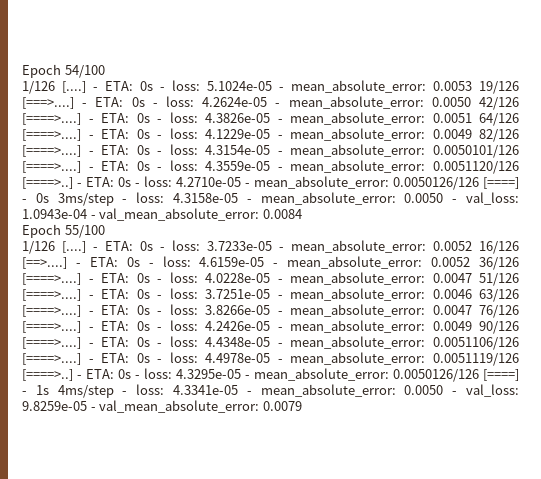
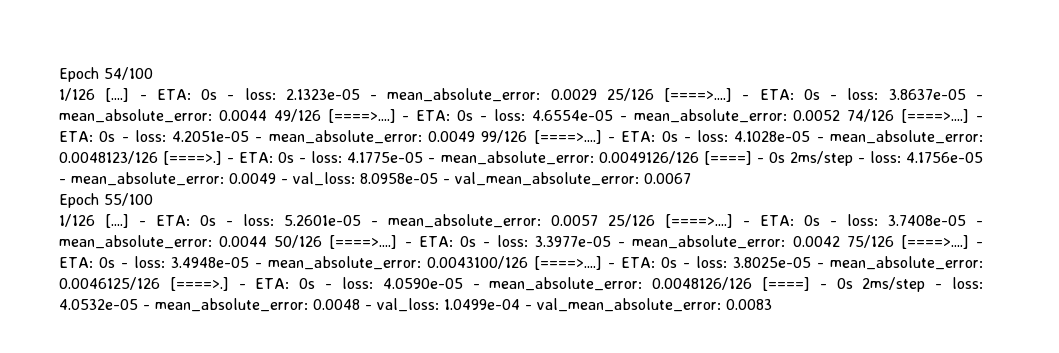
- - ETA: 0s - loss: 5.1024e-05 - mean_absolute_error: 0.0053 19/126 [===>....] - ETA: 0s - loss: 4.2624e-05 - mean_absolute_error: 0.0050 42/126 [====>....] - ETA: 0s - loss: 4.3826e-05 - mean_absolute_error: 0.0051 64/126 [====>....] - ETA: 0s - loss: 4.1229e-05 - mean_absolute_error: 0.0049 82/126 [====>....] - ETA: 0s - loss: 4.3154e-05 - mean_absolute_error: 0.0050101/126 [====>....] - ETA: 0s - loss: 4.3559e-05 - mean_absolute_error: 0.0051120/126 [====>..] - ETA: 0s - loss: 4.2710e-05 - mean_absolute_error: 0.0050126/126 [====] - 0s 3ms/step - loss: 4.3158e-05 - mean_absolute_error: 0.0050 - val_loss: 1.0943e-04 - val_mean_absolute_error: 0.0084
+ - ETA: 0s - loss: 2.1323e-05 - mean_absolute_error: 0.0029 25/126 [====>....] - ETA: 0s - loss: 3.8637e-05 - mean_absolute_error: 0.0044 49/126 [====>....] - ETA: 0s - loss: 4.6554e-05 - mean_absolute_error: 0.0052 74/126 [====>....] - ETA: 0s - loss: 4.2051e-05 - mean_absolute_error: 0.0049 99/126 [====>....] - ETA: 0s - loss: 4.1028e-05 - mean_absolute_error: 0.0048123/126 [====>.] - ETA: 0s - loss: 4.1775e-05 - mean_absolute_error: 0.0049126/126 [====] - 0s 2ms/step - loss: 4.1756e-05 - mean_absolute_error: 0.0049 - val_loss: 8.0958e-05 - val_mean_absolute_error: 0.0067
- - ETA: 0s - loss: 3.7233e-05 - mean_absolute_error: 0.0052 16/126 [==>....] - ETA: 0s - loss: 4.6159e-05 - mean_absolute_error: 0.0052 36/126 [====>....] - ETA: 0s - loss: 4.0228e-05 - mean_absolute_error: 0.0047 51/126 [====>....] - ETA: 0s - loss: 3.7251e-05 - mean_absolute_error: 0.0046 63/126 [====>....] - ETA: 0s - loss: 3.8266e-05 - mean_absolute_error: 0.0047 76/126 [====>....] - ETA: 0s - loss: 4.2426e-05 - mean_absolute_error: 0.0049 90/126 [====>....] - ETA: 0s - loss: 4.4348e-05 - mean_absolute_error: 0.0051106/126 [====>....] - ETA: 0s - loss: 4.4978e-05 - mean_absolute_error: 0.0051119/126 [====>..] - ETA: 0s - loss: 4.3295e-05 - mean_absolute_error: 0.0050126/126 [====] - 1s 4ms/step - loss: 4.3341e-05 - mean_absolute_error: 0.0050 - val_loss: 9.8259e-05 - val_mean_absolute_error: 0.0079
+ - ETA: 0s - loss: 5.2601e-05 - mean_absolute_error: 0.0057 25/126 [====>....] - ETA: 0s - loss: 3.7408e-05 - mean_absolute_error: 0.0044 50/126 [====>....] - ETA: 0s - loss: 3.3977e-05 - mean_absolute_error: 0.0042 75/126 [====>....] - ETA: 0s - loss: 3.4948e-05 - mean_absolute_error: 0.0043100/126 [====>....] - ETA: 0s - loss: 3.8025e-05 - mean_absolute_error: 0.0046125/126 [====>.] - ETA: 0s - loss: 4.0590e-05 - mean_absolute_error: 0.0048126/126 [====] - 0s 2ms/step - loss: 4.0532e-05 - mean_absolute_error: 0.0048 - val_loss: 1.0499e-04 - val_mean_absolute_error: 0.0083

